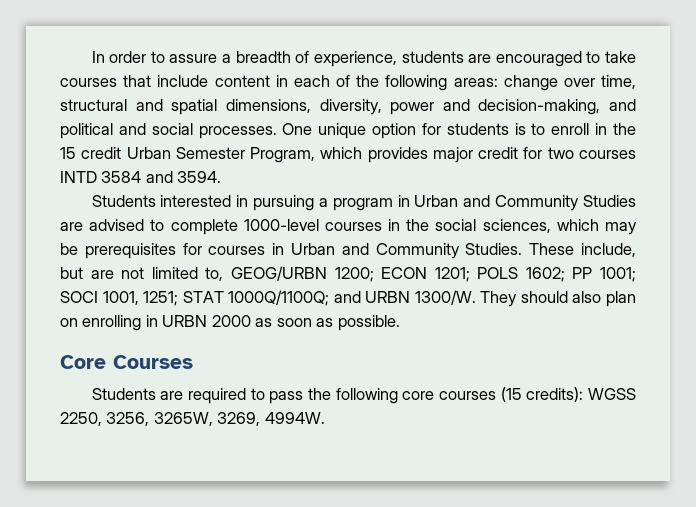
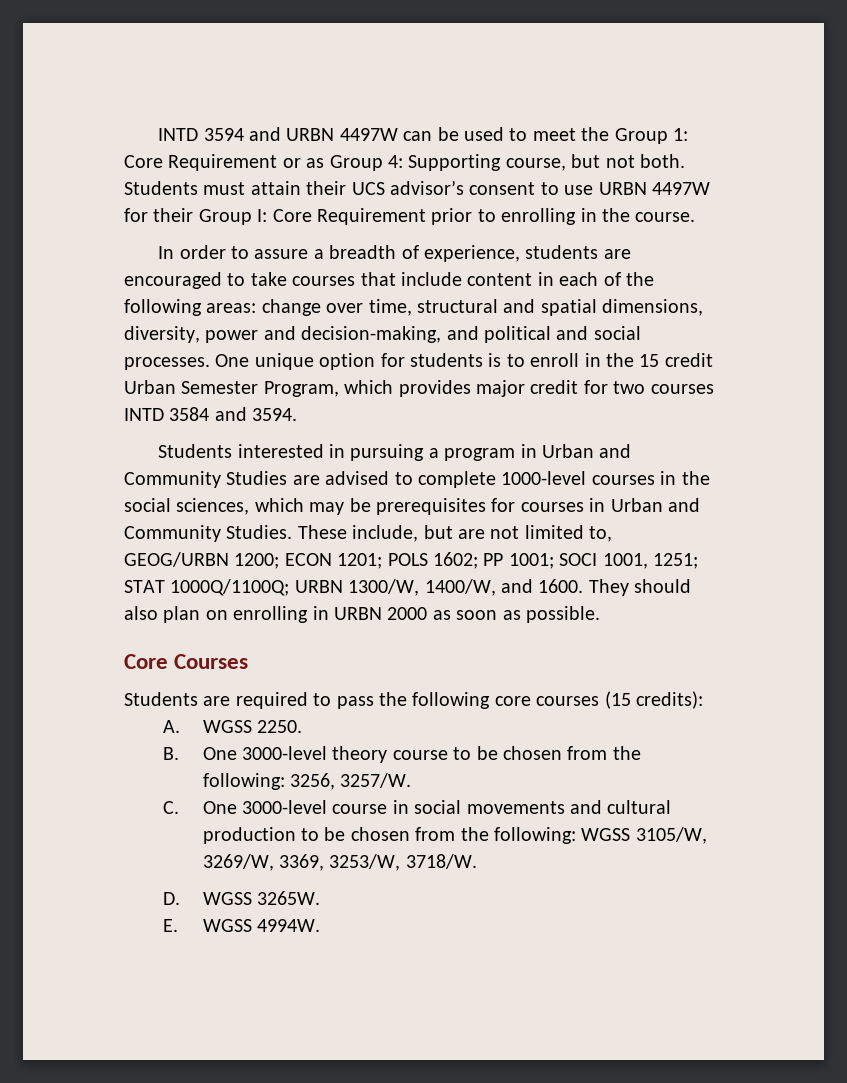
+ INTD 3594 and URBN 4497W can be used to meet the Group 1: Core Requirement or as Group 4: Supporting course, but not both. Students must attain their UCS advisor’s consent to use URBN 4497W for their Group I: Core Requirement prior to enrolling in the course.
- These include, but are not limited to, GEOG/URBN 1200; ECON 1201; POLS 1602; PP 1001; SOCI 1001, 1251; STAT 1000Q/1100Q; and URBN 1300/W.
+ These include, but are not limited to, GEOG/URBN 1200; ECON 1201; POLS 1602; PP 1001; SOCI 1001, 1251; STAT 1000Q/1100Q; URBN 1300/W, 1400/W, and 1600.
- Students are required to pass the following core courses (15 credits): WGSS 2250, 3256, 3265W, 3269, 4994W.
+ Students are required to pass the following core courses (15 credits):
+ A. WGSS 2250.
+ B. One 3000-level theory course to be chosen from the following: 3256, 3257/W.
+ C. One 3000-level course in social movements and cultural production to be chosen from the following: WGSS 3105/W, 3269/W, 3369, 3253/W, 3718/W.
+ D. WGSS 3265W.
+ E. WGSS 4994W.

